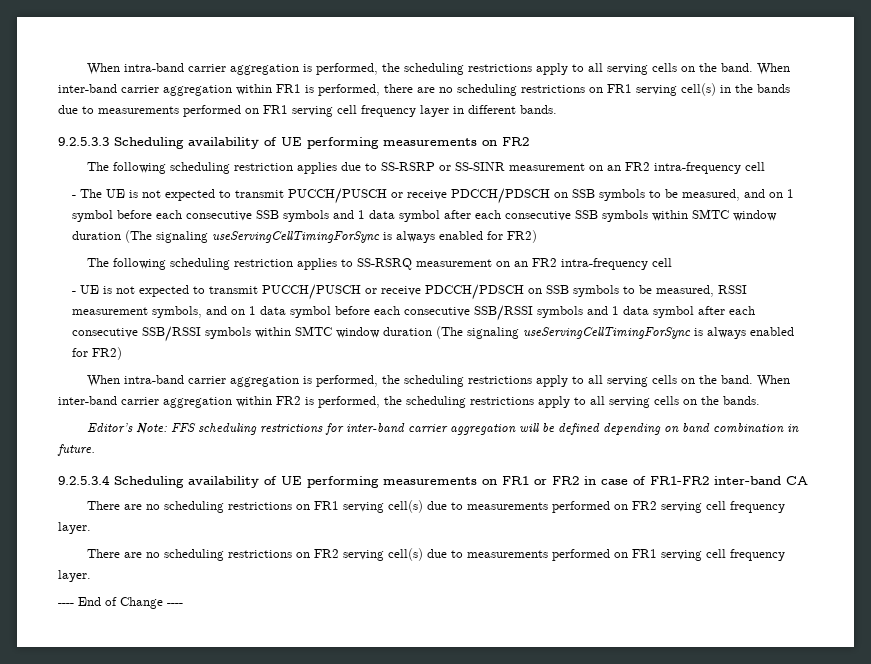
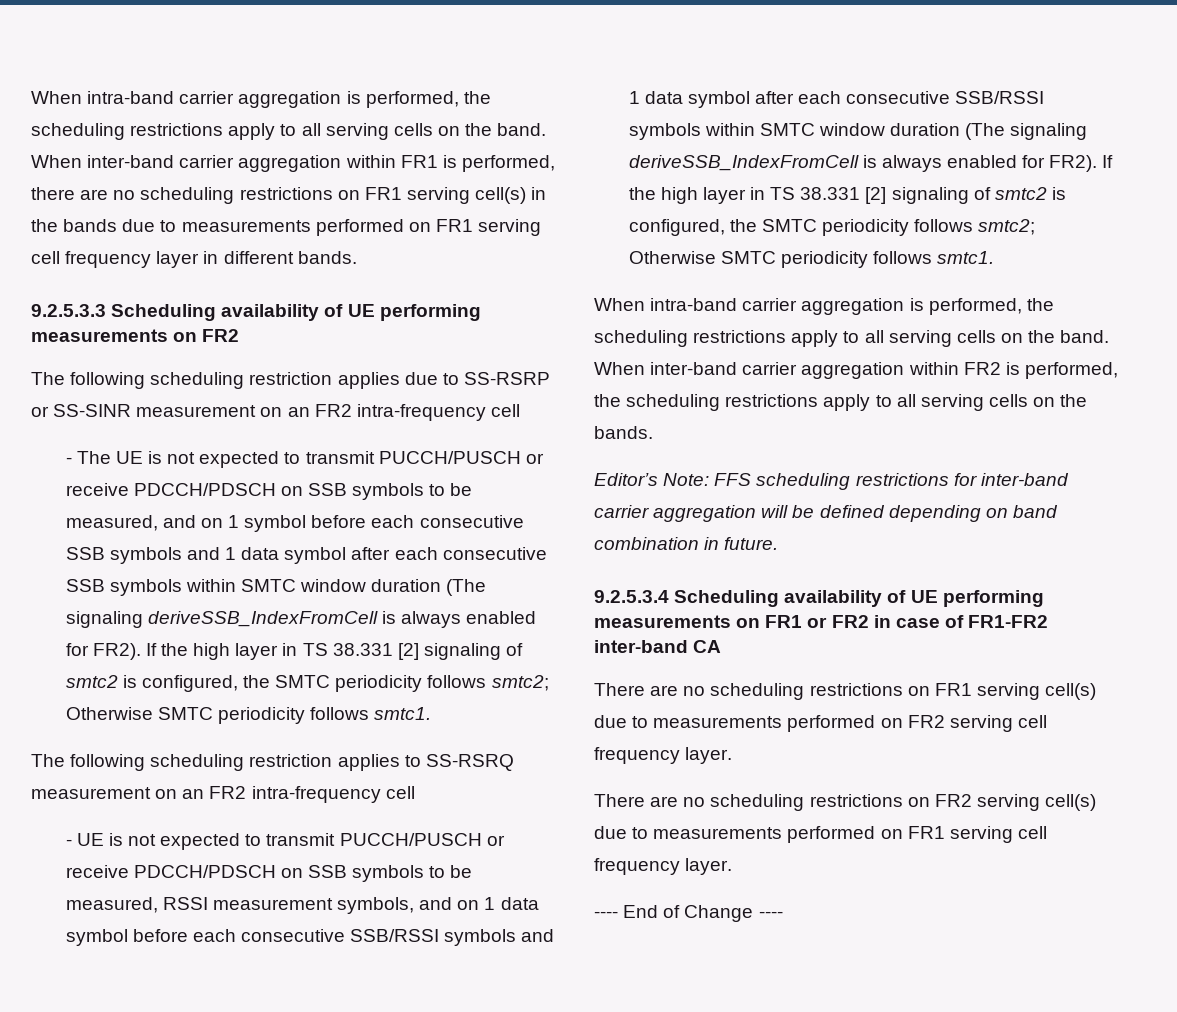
- - The UE is not expected to transmit PUCCH/PUSCH or receive PDCCH/PDSCH on SSB symbols to be measured, and on 1 symbol before each consecutive SSB symbols and 1 data symbol after each consecutive SSB symbols within SMTC window duration (The signaling useServingCellTimingForSync is always enabled for FR2)
+ - The UE is not expected to transmit PUCCH/PUSCH or receive PDCCH/PDSCH on SSB symbols to be measured, and on 1 symbol before each consecutive SSB symbols and 1 data symbol after each consecutive SSB symbols within SMTC window duration (The signaling deriveSSB_IndexFromCell is always enabled for FR2). If the high layer in TS 38.331 [2] signaling of smtc2 is configured, the SMTC periodicity follows smtc2; Otherwise SMTC periodicity follows smtc1.
- - UE is not expected to transmit PUCCH/PUSCH or receive PDCCH/PDSCH on SSB symbols to be measured, RSSI measurement symbols, and on 1 data symbol before each consecutive SSB/RSSI symbols and 1 data symbol after each consecutive SSB/RSSI symbols within SMTC window duration (The signaling useServingCellTimingForSync is always enabled for FR2)
+ - UE is not expected to transmit PUCCH/PUSCH or receive PDCCH/PDSCH on SSB symbols to be measured, RSSI measurement symbols, and on 1 data symbol before each consecutive SSB/RSSI symbols and 1 data symbol after each consecutive SSB/RSSI symbols within SMTC window duration (The signaling deriveSSB_IndexFromCell is always enabled for FR2). If the high layer in TS 38.331 [2] signaling of smtc2 is configured, the SMTC periodicity follows smtc2; Otherwise SMTC periodicity follows smtc1.

